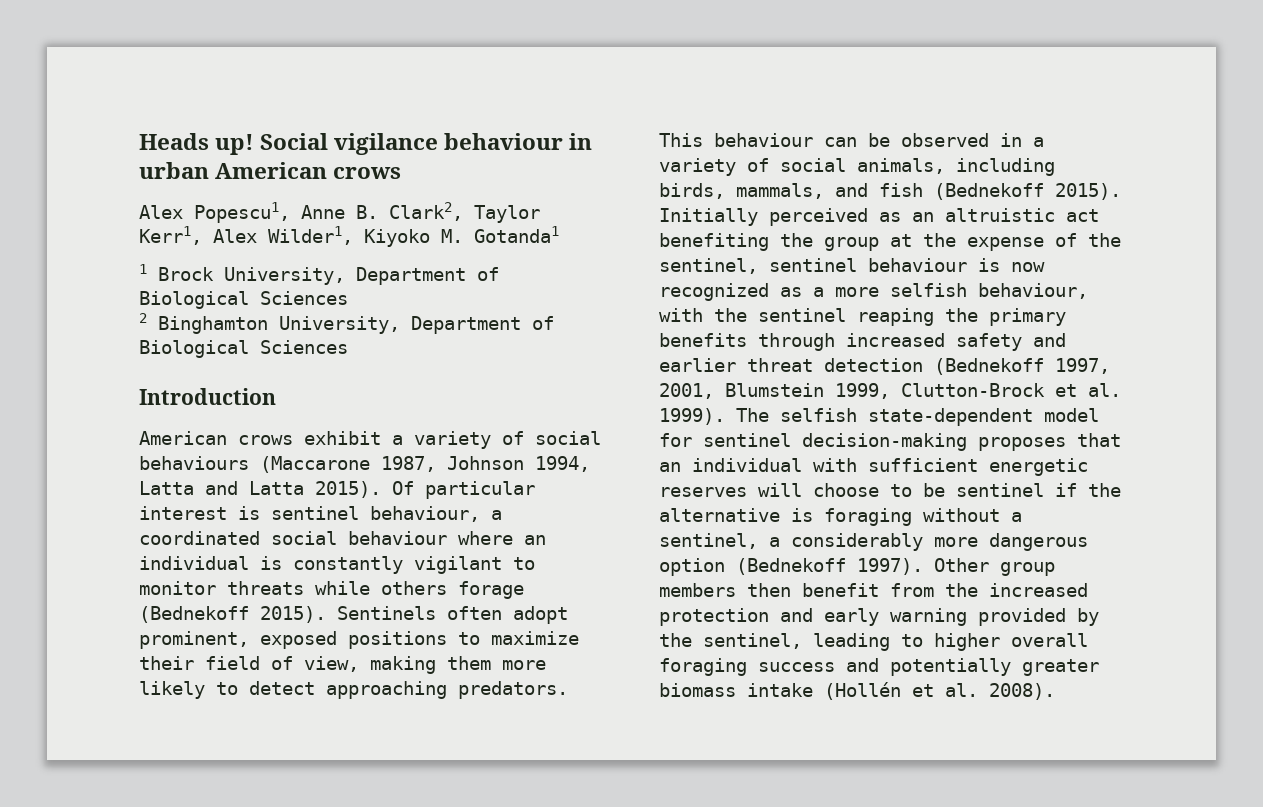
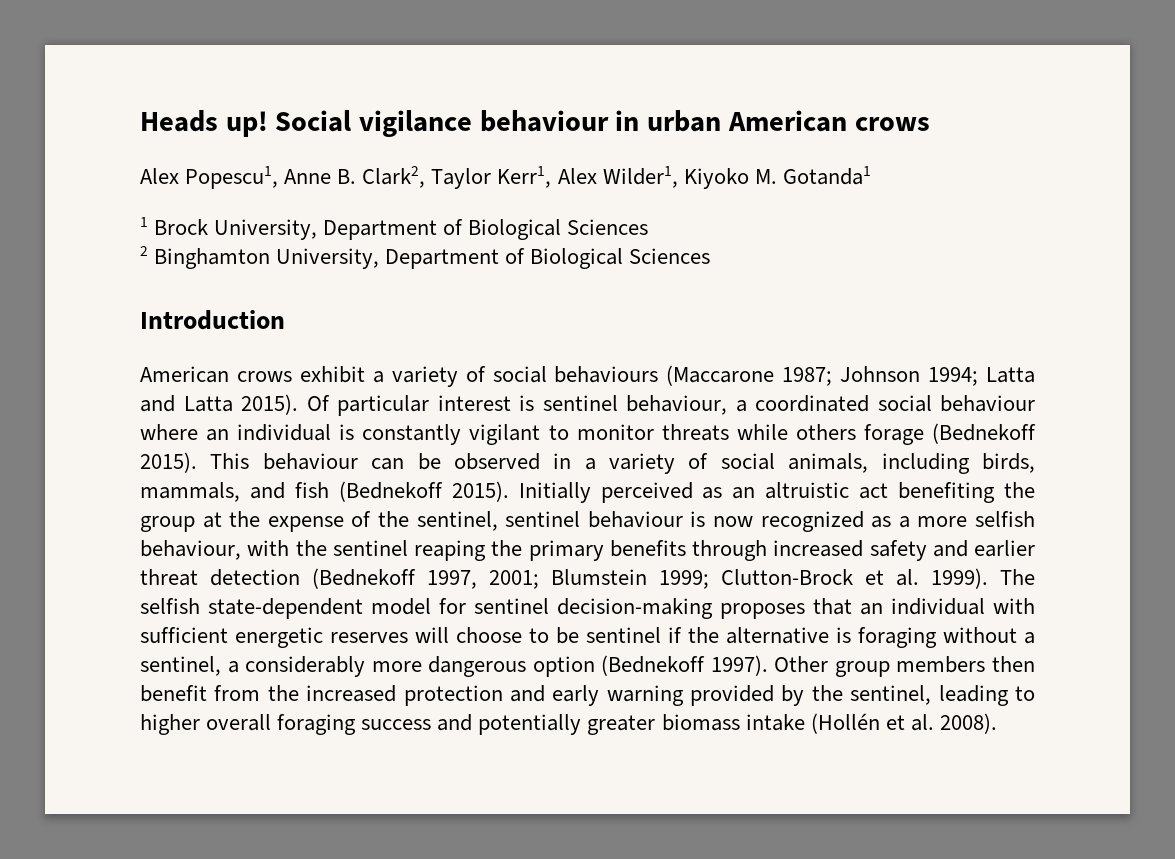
- American crows exhibit a variety of social behaviours (Maccarone 1987, Johnson 1994, Latta and Latta 2015).
+ American crows exhibit a variety of social behaviours (Maccarone 1987; Johnson 1994; Latta and Latta 2015).
- Sentinels often adopt prominent, exposed positions to maximize their field of view, making them more likely to detect approaching predators.
- Initially perceived as an altruistic act benefiting the group at the expense of the sentinel, sentinel behaviour is now recognized as a more selfish behaviour, with the sentinel reaping the primary benefits through increased safety and earlier threat detection (Bednekoff 1997, 2001, Blumstein 1999, Clutton-Brock et al. 1999).
+ Initially perceived as an altruistic act benefiting the group at the expense of the sentinel, sentinel behaviour is now recognized as a more selfish behaviour, with the sentinel reaping the primary benefits through increased safety and earlier threat detection (Bednekoff 1997, 2001; Blumstein 1999; Clutton-Brock et al. 1999).

